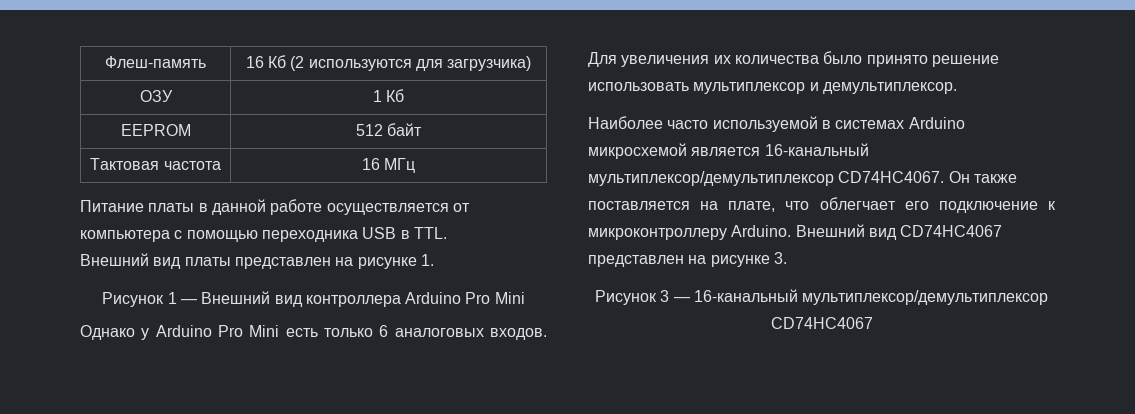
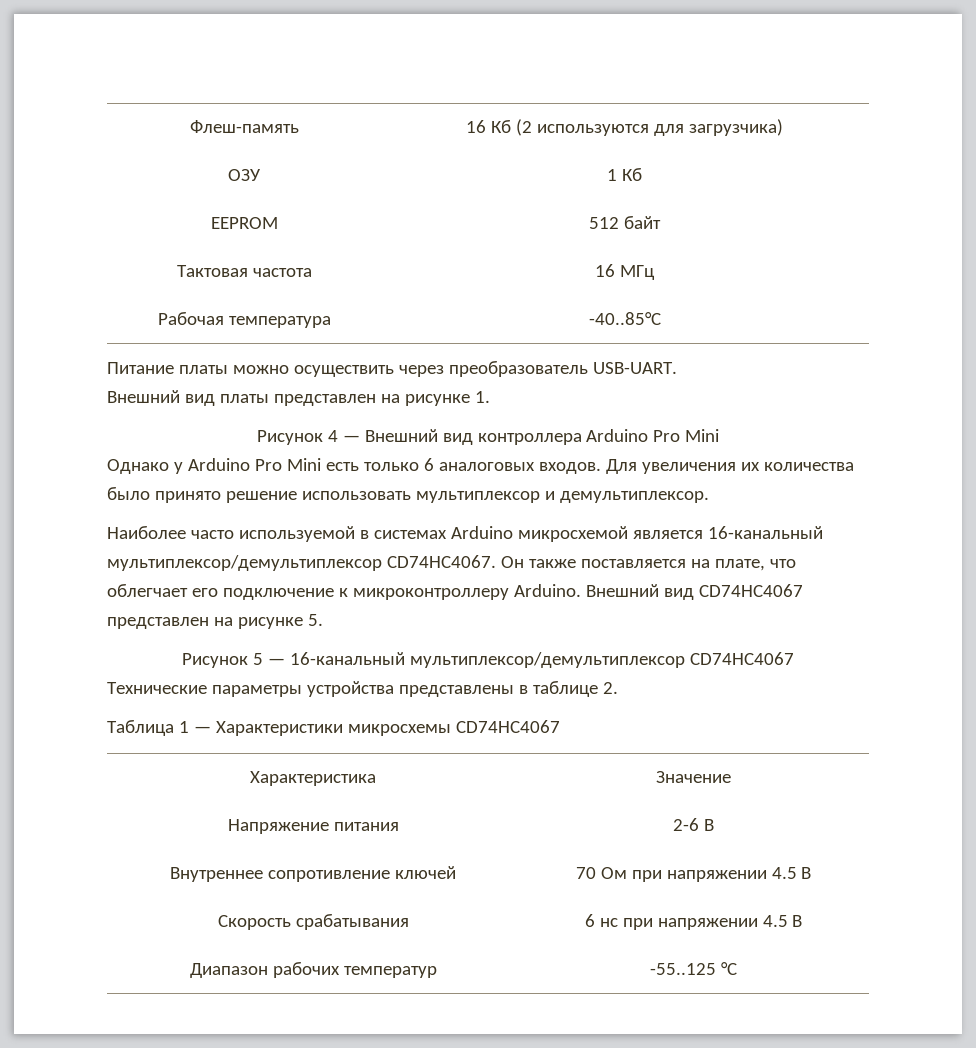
+ Рабочая температура | -40..85°C
- Питание платы в данной работе осуществляется от компьютера с помощью переходника USB в TTL.
+ Питание платы можно осуществить через преобразователь USB-UART.
- Рисунок 1 — Внешний вид контроллера Arduino Pro Mini
+ Рисунок 4 — Внешний вид контроллера Arduino Pro Mini
- Внешний вид CD74HC4067 представлен на рисунке 3.
- Рисунок 3 — 16-канальный мультиплексор/демультиплексор CD74HC4067
+ Внешний вид CD74HC4067 представлен на рисунке 5.
+ Рисунок 5 — 16-канальный мультиплексор/демультиплексор CD74HC4067
+ Технические параметры устройства представлены в таблице 2.
+ Таблица 1 — Характеристики микросхемы CD74HC4067
+ Характеристика | Значение
+ Напряжение питания | 2-6 В
+ Внутреннее сопротивление ключей | 70 Ом при напряжении 4.5 В
+ Скорость срабатывания | 6 нс при напряжении 4.5 В
+ Диапазон рабочих температур | -55..125 °C

